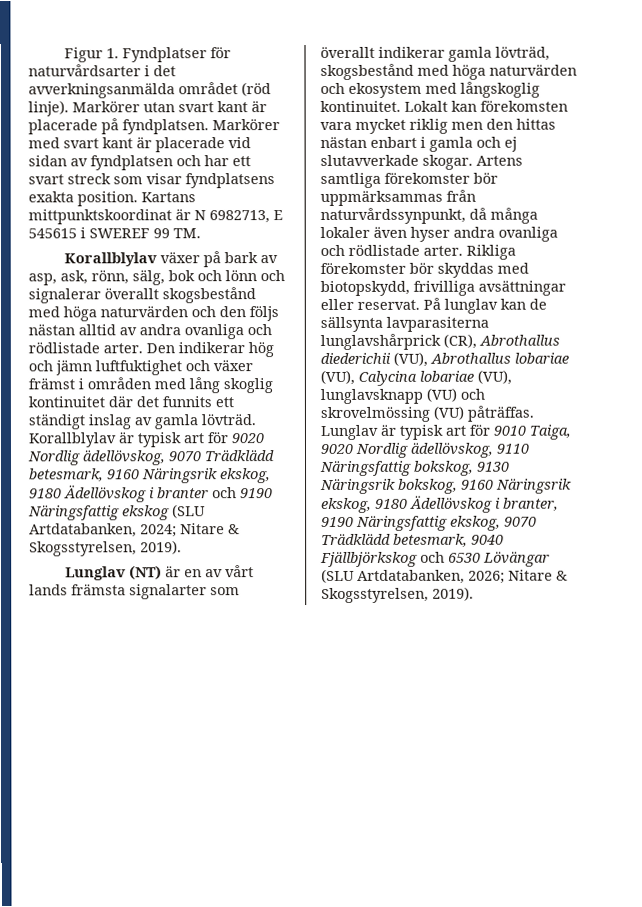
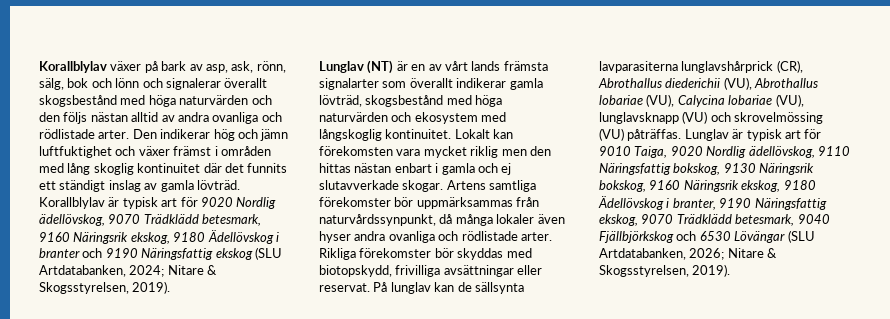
- Figur 1. Fyndplatser för naturvårdsarter i det avverkningsanmälda området (röd linje). Markörer utan svart kant är placerade på fyndplatsen. Markörer med svart kant är placerade vid sidan av fyndplatsen och har ett svart streck som visar fyndplatsens exakta position. Kartans mittpunktskoordinat är N 6982713, E 545615 i SWEREF 99 TM.

